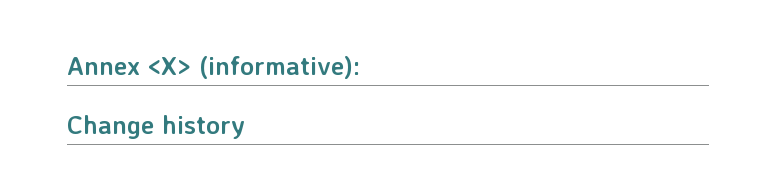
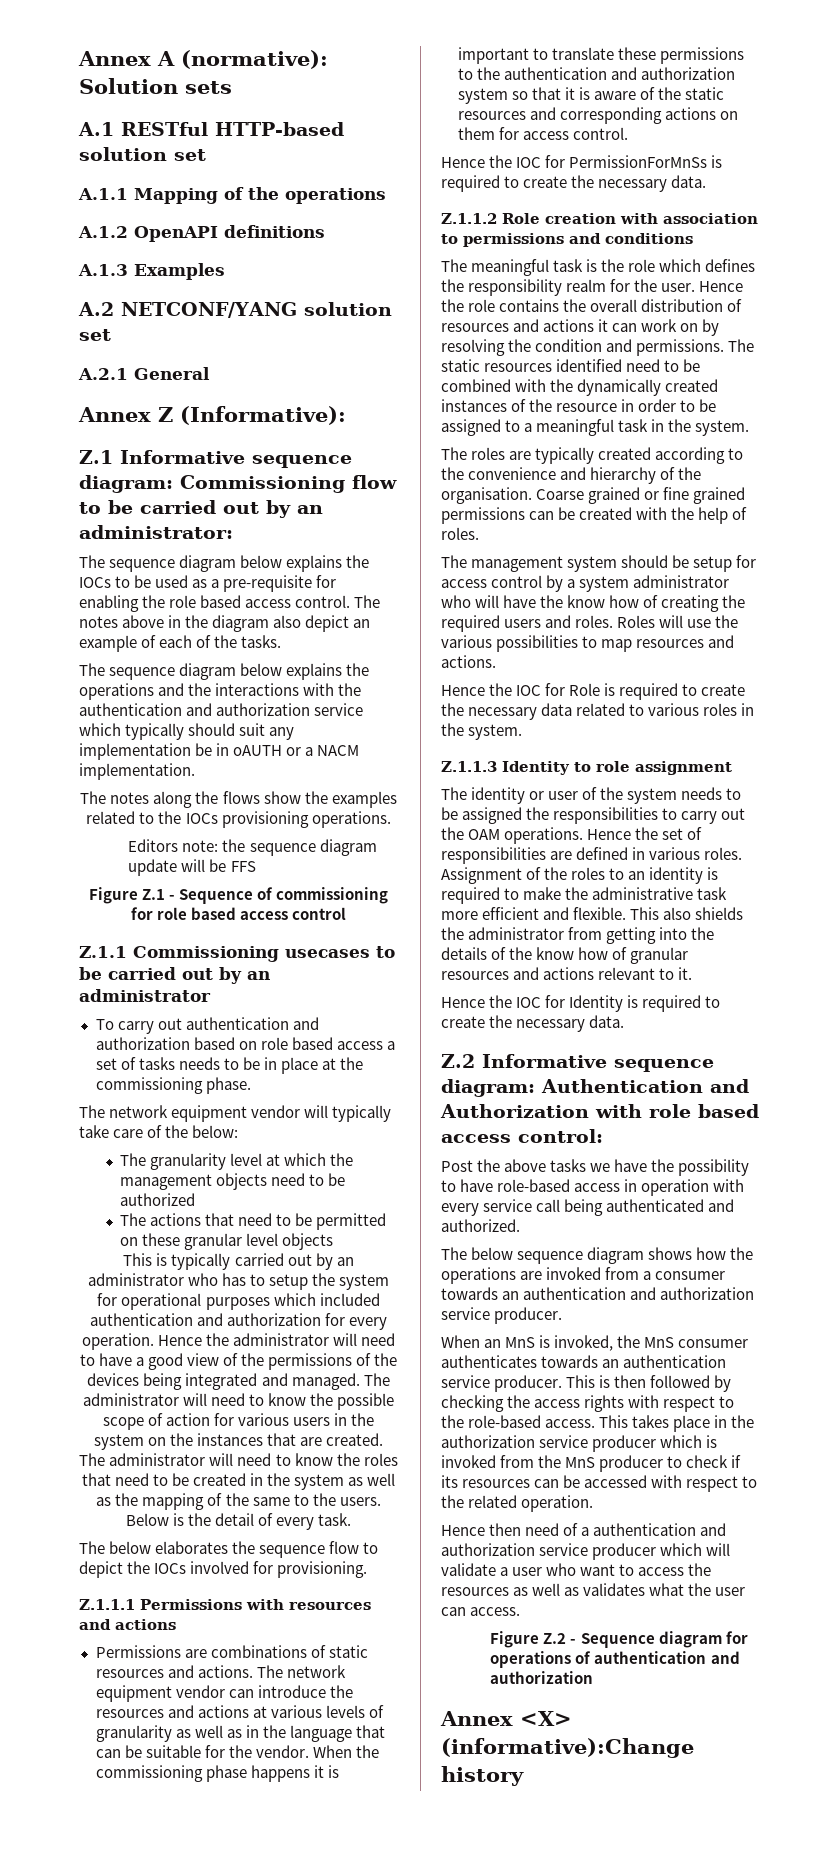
- Annex <X> (informative):
- Change history
+ Annex A (normative): Solution sets
+ A.1 RESTful HTTP-based solution set
+ A.1.1 Mapping of the operations
+ A.1.2 OpenAPI definitions
+ A.1.3 Examples
+ A.2 NETCONF/YANG solution set
+ A.2.1 General
+ Annex Z (Informative):
+ Z.1 Informative sequence diagram: Commissioning flow to be carried out by an administrator:
+ The sequence diagram below explains the IOCs to be used as a pre-requisite for enabling the role based access control. The notes above in the diagram also depict an example of each of the tasks.
+ The sequence diagram below explains the operations and the interactions with the authentication and authorization service which typically should suit any implementation be in oAUTH or a NACM implementation.
+ The notes along the flows show the examples related to the IOCs provisioning operations.
+ Editors note: the sequence diagram update will be FFS
+ Figure Z.1 - Sequence of commissioning for role based access control
+ Z.1.1 Commissioning usecases to be carried out by an administrator
+ To carry out authentication and authorization based on role based access a set of tasks needs to be in place at the commissioning phase.
+ The network equipment vendor will typically take care of the below:
+ The granularity level at which the management objects need to be authorized
+ The actions that need to be permitted on these granular level objects
+ This is typically carried out by an administrator who has to setup the system for operational purposes which included authentication and authorization for every operation. Hence the administrator will need to have a good view of the permissions of the devices being integrated and managed. The administrator will need to know the possible scope of action for various users in the system on the instances that are created. The administrator will need to know the roles that need to be created in the system as well as the mapping of the same to the users. Below is the detail of every task.
+ The below elaborates the sequence flow to depict the IOCs involved for provisioning.
+ Z.1.1.1 Permissions with resources and actions
+ Permissions are combinations of static resources and actions. The network equipment vendor can introduce the resources and actions at various levels of granularity as well as in the language that can be suitable for the vendor. When the commissioning phase happens it is important to translate these permissions to the authentication and authorization system so that it is aware of the static resources and corresponding actions on them for access control.
+ Hence the IOC for PermissionForMnSs is required to create the necessary data.
+ Z.1.1.2 Role creation with association to permissions and conditions
+ The meaningful task is the role which defines the responsibility realm for the user. Hence the role contains the overall distribution of resources and actions it can work on by resolving the condition and permissions. The static resources identified need to be combined with the dynamically created instances of the resource in order to be assigned to a meaningful task in the system.
+ The roles are typically created according to the convenience and hierarchy of the organisation. Coarse grained or fine grained permissions can be created with the help of roles.
+ The management system should be setup for access control by a system administrator who will have the know how of creating the required users and roles. Roles will use the various possibilities to map resources and actions.
+ Hence the IOC for Role is required to create the necessary data related to various roles in the system.
+ Z.1.1.3 Identity to role assignment
+ The identity or user of the system needs to be assigned the responsibilities to carry out the OAM operations. Hence the set of responsibilities are defined in various roles. Assignment of the roles to an identity is required to make the administrative task more efficient and flexible. This also shields the administrator from getting into the details of the know how of granular resources and actions relevant to it.
+ Hence the IOC for Identity is required to create the necessary data.
+ Z.2 Informative sequence diagram: Authentication and Authorization with role based access control:
+ Post the above tasks we have the possibility to have role-based access in operation with every service call being authenticated and authorized.
+ The below sequence diagram shows how the operations are invoked from a consumer towards an authentication and authorization service producer.
+ When an MnS is invoked, the MnS consumer authenticates towards an authentication service producer. This is then followed by checking the access rights with respect to the role-based access. This takes place in the authorization service producer which is invoked from the MnS producer to check if its resources can be accessed with respect to the related operation.
+ Hence then need of a authentication and authorization service producer which will validate a user who want to access the resources as well as validates what the user can access.
+ Figure Z.2 - Sequence diagram for operations of authentication and authorization
+ Annex <X> (informative):Change history

